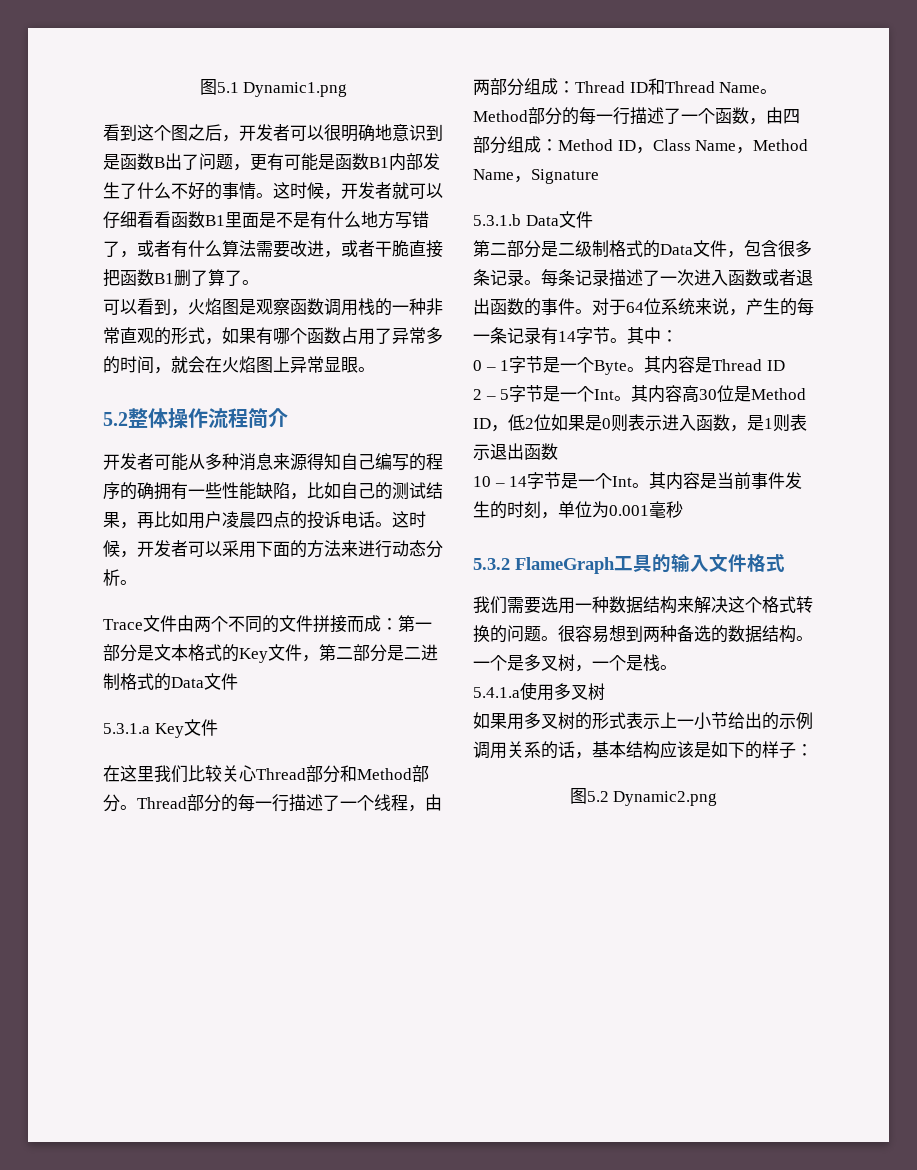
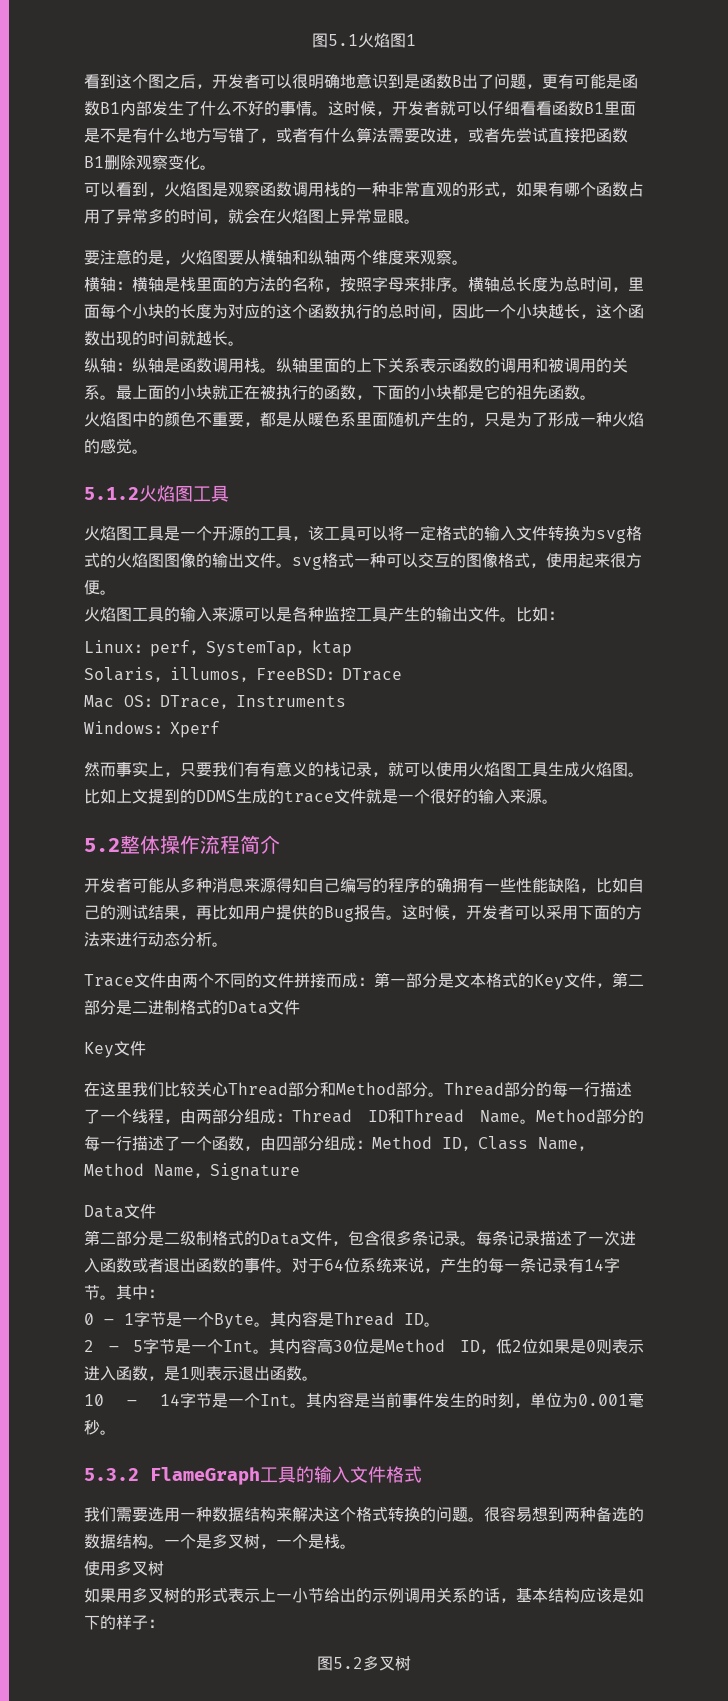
- 图5.1 Dynamic1.png
+ 图5.1火焰图1
- 这时候，开发者就可以仔细看看函数B1里面是不是有什么地方写错了，或者有什么算法需要改进，或者干脆直接把函数B1删了算了。
+ 这时候，开发者就可以仔细看看函数B1里面是不是有什么地方写错了，或者有什么算法需要改进，或者先尝试直接把函数B1删除观察变化。
+ 要注意的是，火焰图要从横轴和纵轴两个维度来观察。
+ 横轴：横轴是栈里面的方法的名称，按照字母来排序。横轴总长度为总时间，里面每个小块的长度为对应的这个函数执行的总时间，因此一个小块越长，这个函数出现的时间就越长。
+ 纵轴：纵轴是函数调用栈。纵轴里面的上下关系表示函数的调用和被调用的关系。最上面的小块就正在被执行的函数，下面的小块都是它的祖先函数。
+ 火焰图中的颜色不重要，都是从暖色系里面随机产生的，只是为了形成一种火焰的感觉。
+ 5.1.2火焰图工具
+ 火焰图工具是一个开源的工具，该工具可以将一定格式的输入文件转换为svg格式的火焰图图像的输出文件。svg格式一种可以交互的图像格式，使用起来很方便。
+ 火焰图工具的输入来源可以是各种监控工具产生的输出文件。比如：
+ Linux：perf，SystemTap，ktap
+ Solaris，illumos，FreeBSD：DTrace
+ Mac OS：DTrace，Instruments
+ Windows：Xperf
+ 然而事实上，只要我们有有意义的栈记录，就可以使用火焰图工具生成火焰图。比如上文提到的DDMS生成的trace文件就是一个很好的输入来源。
- 开发者可能从多种消息来源得知自己编写的程序的确拥有一些性能缺陷，比如自己的测试结果，再比如用户凌晨四点的投诉电话。
+ 开发者可能从多种消息来源得知自己编写的程序的确拥有一些性能缺陷，比如自己的测试结果，再比如用户提供的Bug报告。
  Trace文件由两个不同的文件拼接而成：第一部分是文本格式的Key文件，第二部分是二进制格式的Data文件
- 5.3.1.a Key文件
+ Key文件
  Method部分的每一行描述了一个函数，由四部分组成：Method ID，Class Name，Method Name，Signature
- 5.3.1.b Data文件
+ Data文件
- 其内容是Thread ID
+ 其内容是Thread ID。
- 其内容高30位是Method ID，低2位如果是0则表示进入函数，是1则表示退出函数
+ 其内容高30位是Method ID，低2位如果是0则表示进入函数，是1则表示退出函数。
- 其内容是当前事件发生的时刻，单位为0.001毫秒
+ 其内容是当前事件发生的时刻，单位为0.001毫秒。
- 5.4.1.a使用多叉树
+ 使用多叉树
- 图5.2 Dynamic2.png
+ 图5.2多叉树

